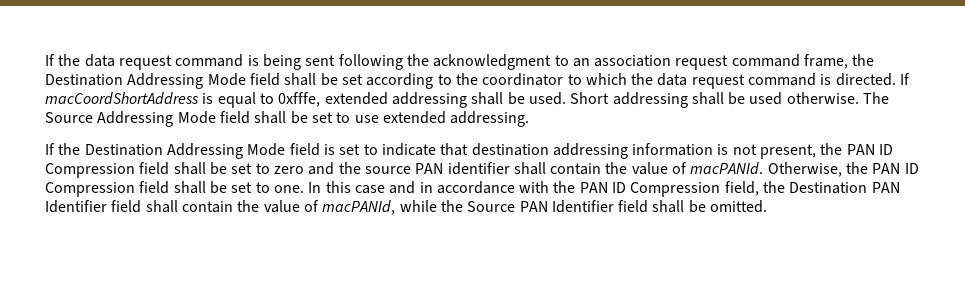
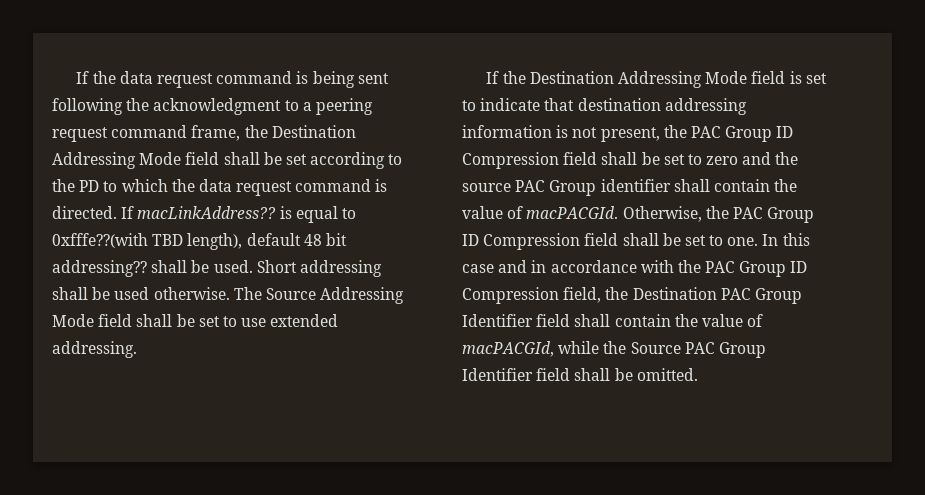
- If the data request command is being sent following the acknowledgment to an association request command frame, the Destination Addressing Mode field shall be set according to the coordinator to which the data request command is directed.
+ If the data request command is being sent following the acknowledgment to a peering request command frame, the Destination Addressing Mode field shall be set according to the PD to which the data request command is directed.
- If macCoordShortAddress is equal to 0xfffe, extended addressing shall be used.
+ If macLinkAddress?? is equal to 0xfffe??(with TBD length), default 48 bit addressing?? shall be used.
- If the Destination Addressing Mode field is set to indicate that destination addressing information is not present, the PAN ID Compression field shall be set to zero and the source PAN identifier shall contain the value of macPANId.
+ If the Destination Addressing Mode field is set to indicate that destination addressing information is not present, the PAC Group ID Compression field shall be set to zero and the source PAC Group identifier shall contain the value of macPACGId.
- Otherwise, the PAN ID Compression field shall be set to one.
+ Otherwise, the PAC Group ID Compression field shall be set to one.
- In this case and in accordance with the PAN ID Compression field, the Destination PAN Identifier field shall contain the value of macPANId, while the Source PAN Identifier field shall be omitted.
+ In this case and in accordance with the PAC Group ID Compression field, the Destination PAC Group Identifier field shall contain the value of macPACGId, while the Source PAC Group Identifier field shall be omitted.

